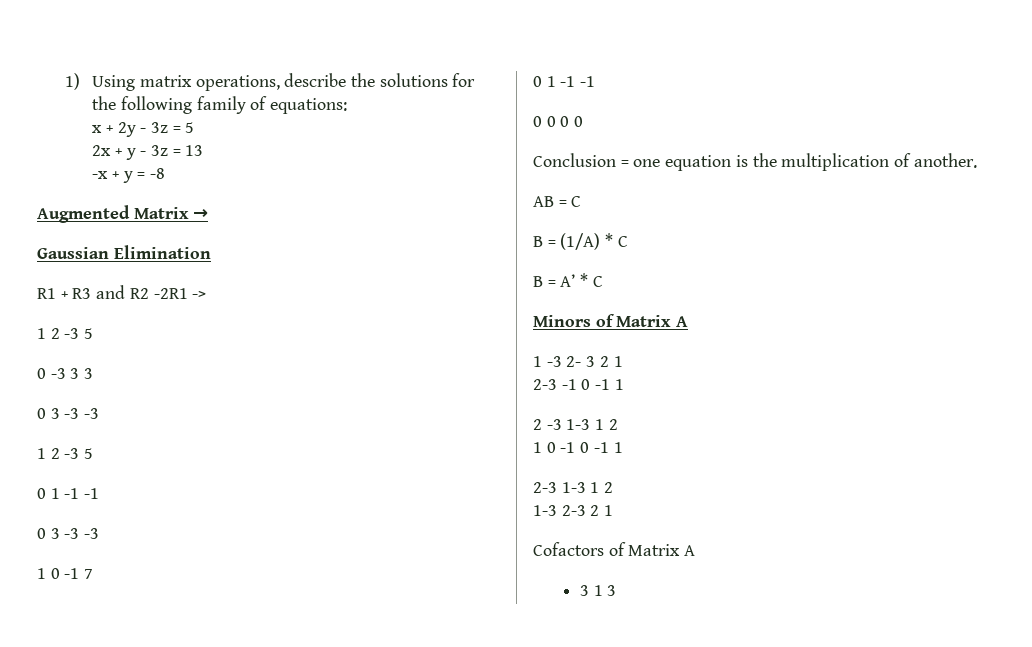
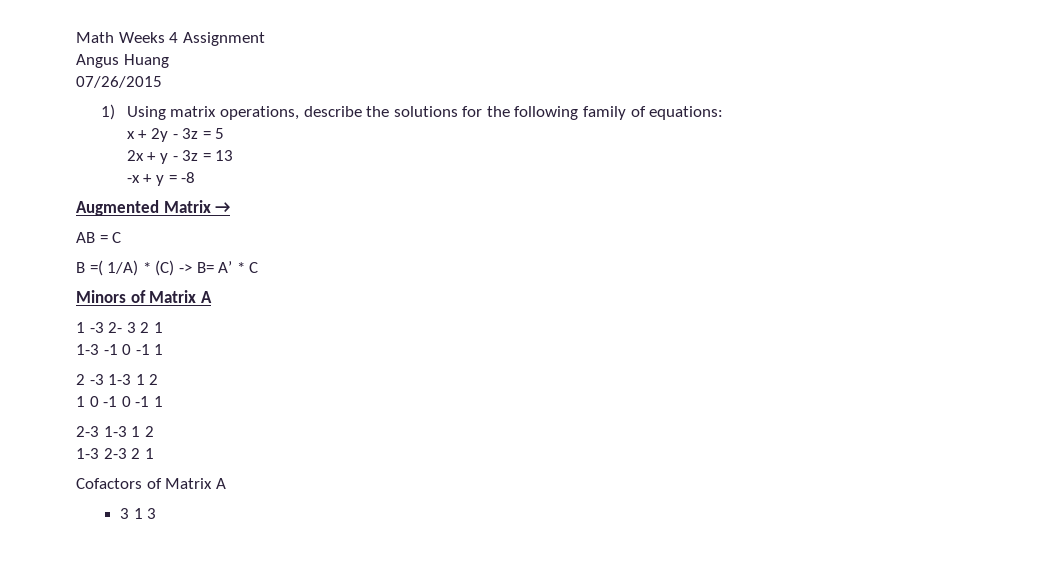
+ Math Weeks 4 Assignment
+ Angus Huang
+ 07/26/2015
- Gaussian Elimination
- R1 + R3 and R2 -2R1 ->
- 1 2 -3 5
- 0 -3 3 3
- 0 3 -3 -3
- 1 2 -3 5
- 0 1 -1 -1
- 0 3 -3 -3
- 1 0 -1 7
- 0 1 -1 -1
- 0 0 0 0
- Conclusion = one equation is the multiplication of another.
  AB = C
- B = (1/A) * C
- B = A’ * C
+ B =( 1/A) * (C) -> B= A’ * C
- 2-3 -1 0 -1 1
+ 1-3 -1 0 -1 1

